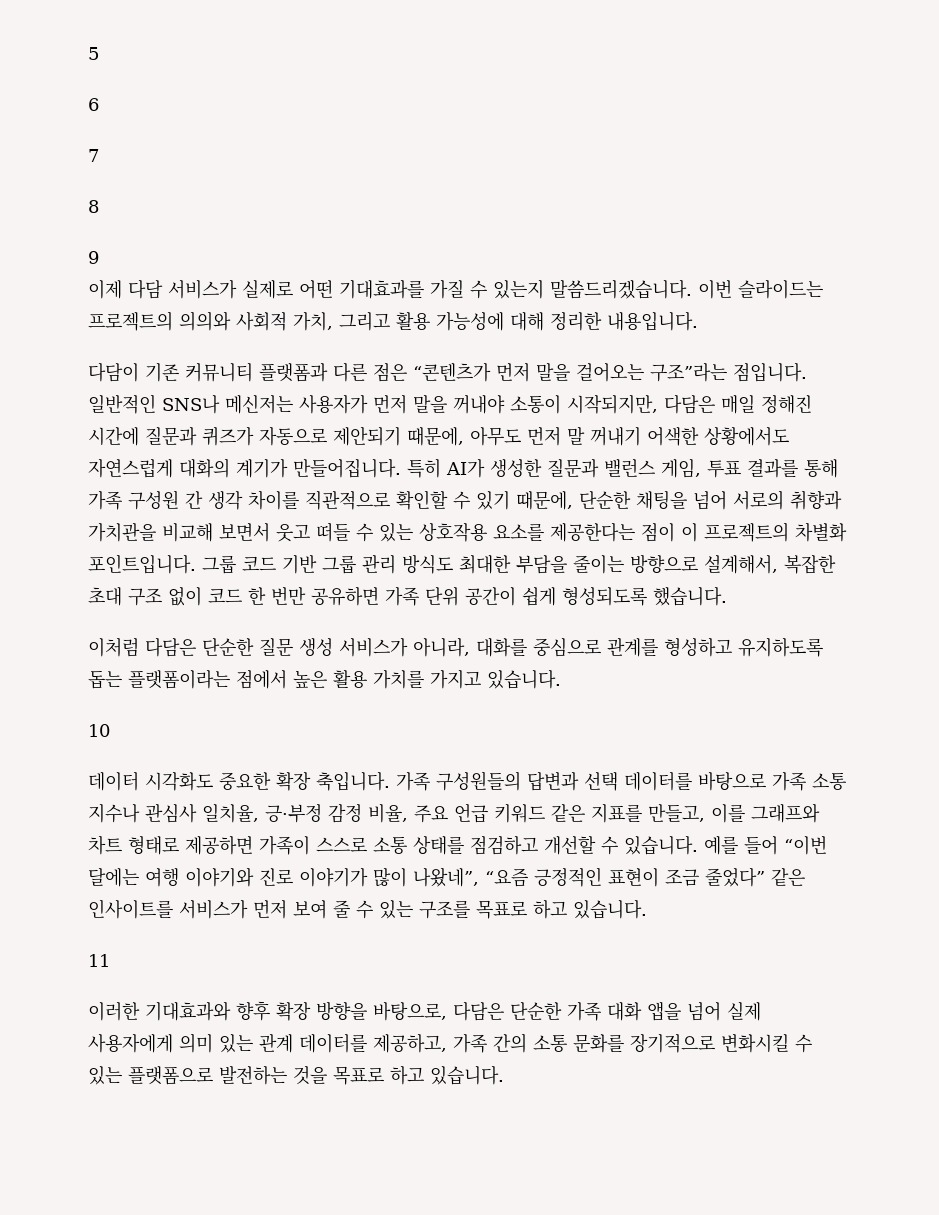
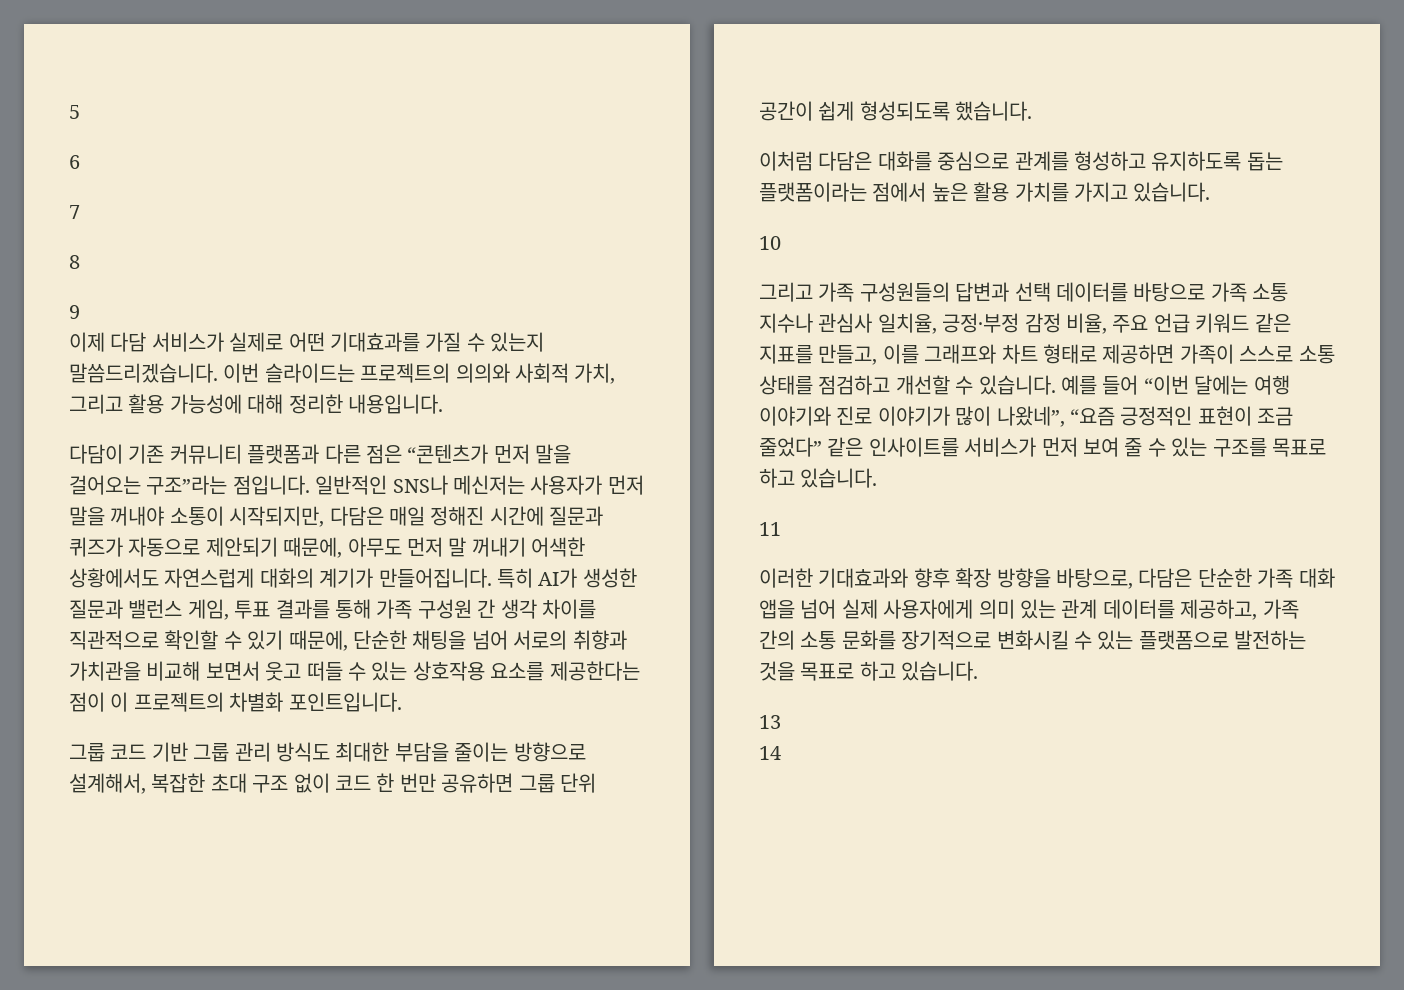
- 특히 AI가 생성한 질문과 밸런스 게임, 투표 결과를 통해 가족 구성원 간 생각 차이를 직관적으로 확인할 수 있기 때문에, 단순한 채팅을 넘어 서로의 취향과 가치관을 비교해 보면서 웃고 떠들 수 있는 상호작용 요소를 제공한다는 점이 이 프로젝트의 차별화 포인트입니다. 그룹 코드 기반 그룹 관리 방식도 최대한 부담을 줄이는 방향으로 설계해서, 복잡한 초대 구조 없이 코드 한 번만 공유하면 가족 단위 공간이 쉽게 형성되도록 했습니다.
+ 특히 AI가 생성한 질문과 밸런스 게임, 투표 결과를 통해 가족 구성원 간 생각 차이를 직관적으로 확인할 수 있기 때문에, 단순한 채팅을 넘어 서로의 취향과 가치관을 비교해 보면서 웃고 떠들 수 있는 상호작용 요소를 제공한다는 점이 이 프로젝트의 차별화 포인트입니다.
+ 그룹 코드 기반 그룹 관리 방식도 최대한 부담을 줄이는 방향으로 설계해서, 복잡한 초대 구조 없이 코드 한 번만 공유하면 그룹 단위 공간이 쉽게 형성되도록 했습니다.
- 이처럼 다담은 단순한 질문 생성 서비스가 아니라, 대화를 중심으로 관계를 형성하고 유지하도록 돕는 플랫폼이라는 점에서 높은 활용 가치를 가지고 있습니다.
+ 이처럼 다담은 대화를 중심으로 관계를 형성하고 유지하도록 돕는 플랫폼이라는 점에서 높은 활용 가치를 가지고 있습니다.
- 데이터 시각화도 중요한 확장 축입니다. 가족 구성원들의 답변과 선택 데이터를 바탕으로 가족 소통 지수나 관심사 일치율, 긍·부정 감정 비율, 주요 언급 키워드 같은 지표를 만들고, 이를 그래프와 차트 형태로 제공하면 가족이 스스로 소통 상태를 점검하고 개선할 수 있습니다.
+ 그리고 가족 구성원들의 답변과 선택 데이터를 바탕으로 가족 소통 지수나 관심사 일치율, 긍정·부정 감정 비율, 주요 언급 키워드 같은 지표를 만들고, 이를 그래프와 차트 형태로 제공하면 가족이 스스로 소통 상태를 점검하고 개선할 수 있습니다.
+ 13
+ 14

